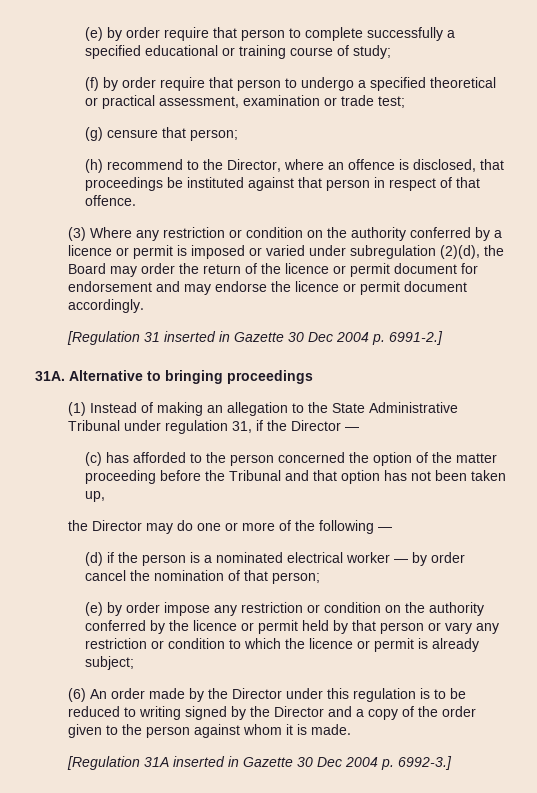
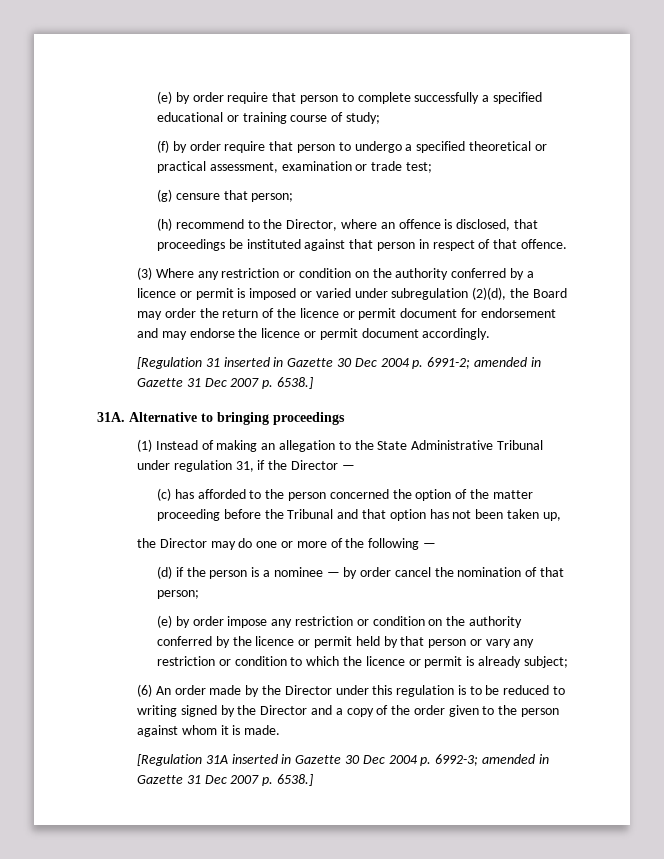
- [Regulation 31 inserted in Gazette 30 Dec 2004 p. 6991-2.]
+ [Regulation 31 inserted in Gazette 30 Dec 2004 p. 6991-2; amended in Gazette 31 Dec 2007 p. 6538.]
- (d) if the person is a nominated electrical worker — by order cancel the nomination of that person;
+ (d) if the person is a nominee — by order cancel the nomination of that person;
- [Regulation 31A inserted in Gazette 30 Dec 2004 p. 6992-3.]
+ [Regulation 31A inserted in Gazette 30 Dec 2004 p. 6992-3; amended in Gazette 31 Dec 2007 p. 6538.]

